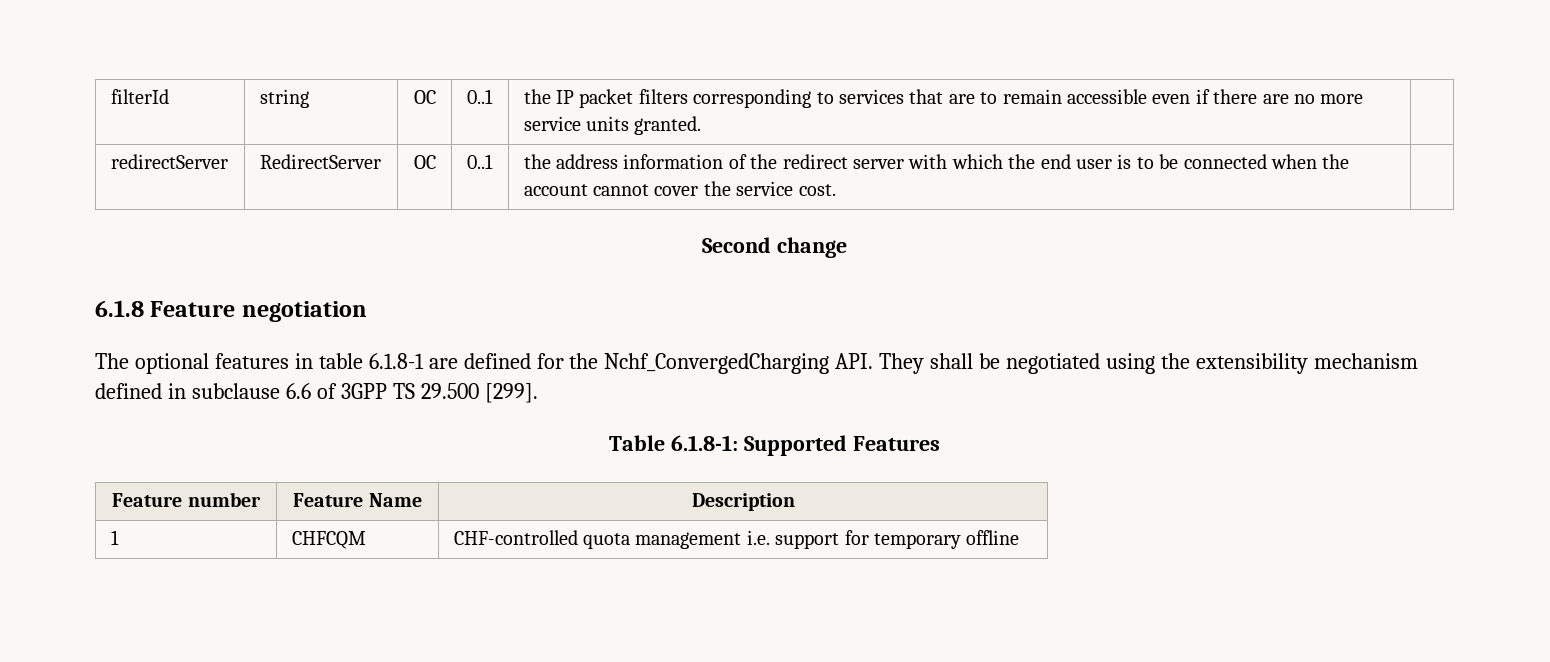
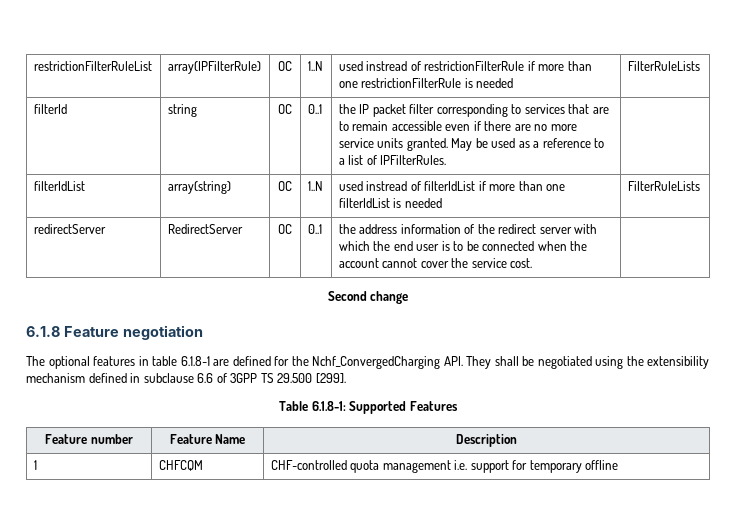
+ restrictionFilterRuleList | array(IPFilterRule) | OC | 1..N | used instread of restrictionFilterRule if more than one restrictionFilterRule is needed | FilterRuleLists
- filterId | string | OC | 0..1 | the IP packet filters corresponding to services that are to remain accessible even if there are no more service units granted. |
+ filterId | string | OC | 0..1 | the IP packet filter corresponding to services that are to remain accessible even if there are no more service units granted. May be used as a reference to a list of IPFilterRules. |
+ filterIdList | array(string) | OC | 1..N | used instread of filterIdList if more than one filterIdList is needed | FilterRuleLists

